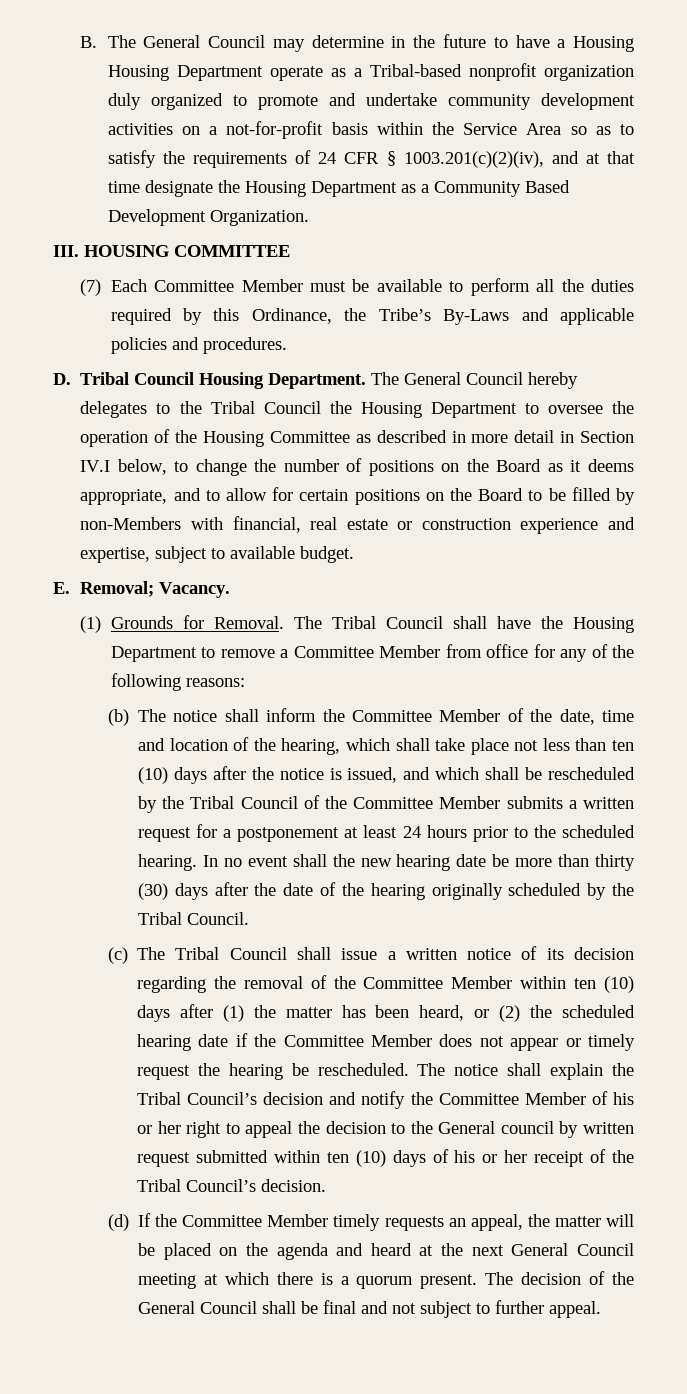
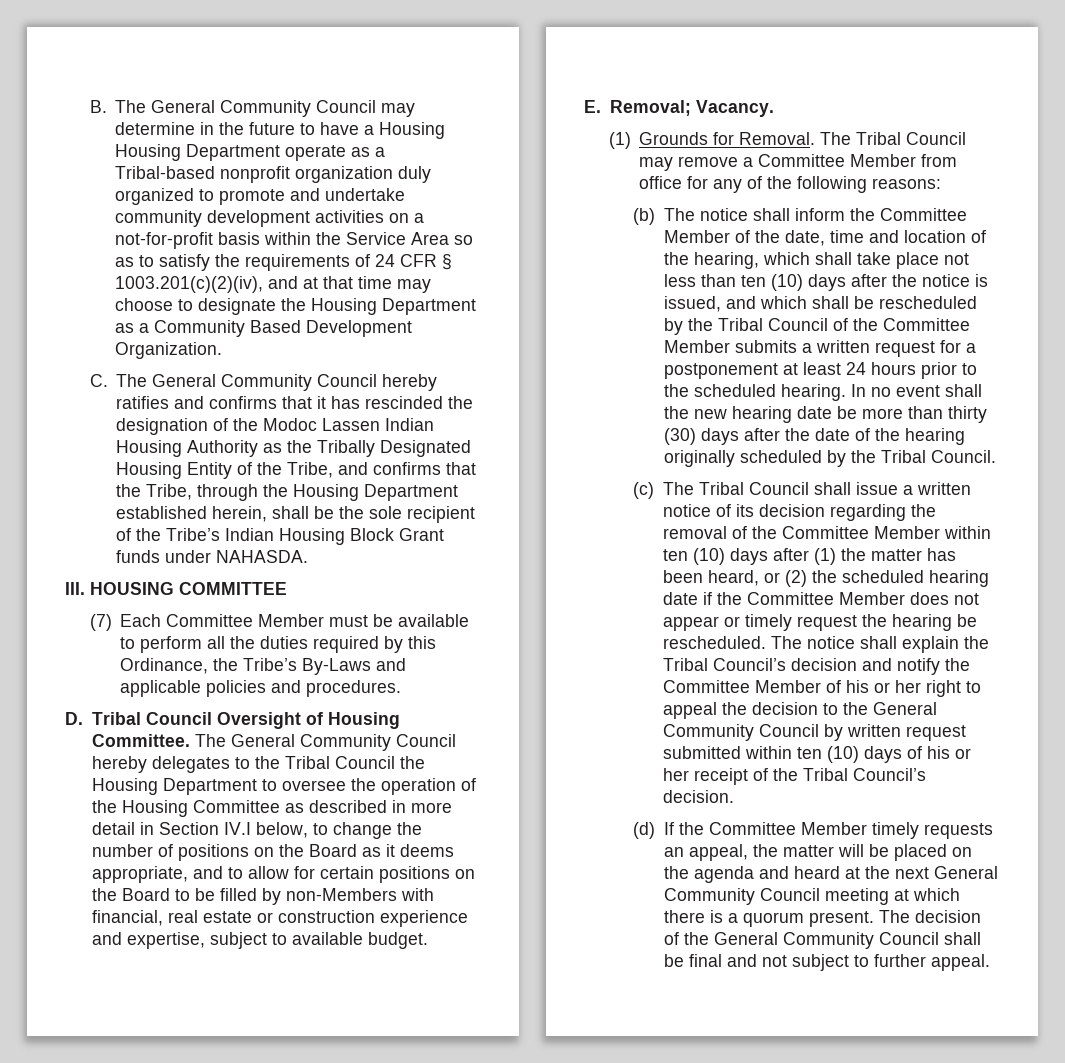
- B. The General Council may determine in the future to have a Housing Housing Department operate as a Tribal-based nonprofit organization duly organized to promote and undertake community development activities on a not-for-profit basis within the Service Area so as to satisfy the requirements of 24 CFR § 1003.201(c)(2)(iv), and at that time designate the Housing Department as a Community Based Development Organization.
+ B. The General Community Council may determine in the future to have a Housing Housing Department operate as a Tribal-based nonprofit organization duly organized to promote and undertake community development activities on a not-for-profit basis within the Service Area so as to satisfy the requirements of 24 CFR § 1003.201(c)(2)(iv), and at that time may choose to designate the Housing Department as a Community Based Development Organization.
+ C. The General Community Council hereby ratifies and confirms that it has rescinded the designation of the Modoc Lassen Indian Housing Authority as the Tribally Designated Housing Entity of the Tribe, and confirms that the Tribe, through the Housing Department established herein, shall be the sole recipient of the Tribe’s Indian Housing Block Grant funds under NAHASDA.
- D. Tribal Council Housing Department. The General Council hereby delegates to the Tribal Council the Housing Department to oversee the operation of the Housing Committee as described in more detail in Section IV.I below, to change the number of positions on the Board as it deems appropriate, and to allow for certain positions on the Board to be filled by non-Members with financial, real estate or construction experience and expertise, subject to available budget.
+ D. Tribal Council Oversight of Housing Committee. The General Community Council hereby delegates to the Tribal Council the Housing Department to oversee the operation of the Housing Committee as described in more detail in Section IV.I below, to change the number of positions on the Board as it deems appropriate, and to allow for certain positions on the Board to be filled by non-Members with financial, real estate or construction experience and expertise, subject to available budget.
- The Tribal Council shall have the Housing Department to remove a Committee Member from office for any of the following reasons:
+ The Tribal Council may remove a Committee Member from office for any of the following reasons:
- The notice shall explain the Tribal Council’s decision and notify the Committee Member of his or her right to appeal the decision to the General council by written request submitted within ten (10) days of his or her receipt of the Tribal Council’s decision.
+ The notice shall explain the Tribal Council’s decision and notify the Committee Member of his or her right to appeal the decision to the General Community Council by written request submitted within ten (10) days of his or her receipt of the Tribal Council’s decision.
- (d) If the Committee Member timely requests an appeal, the matter will be placed on the agenda and heard at the next General Council meeting at which there is a quorum present.
+ (d) If the Committee Member timely requests an appeal, the matter will be placed on the agenda and heard at the next General Community Council meeting at which there is a quorum present.
- The decision of the General Council shall be final and not subject to further appeal.
+ The decision of the General Community Council shall be final and not subject to further appeal.

